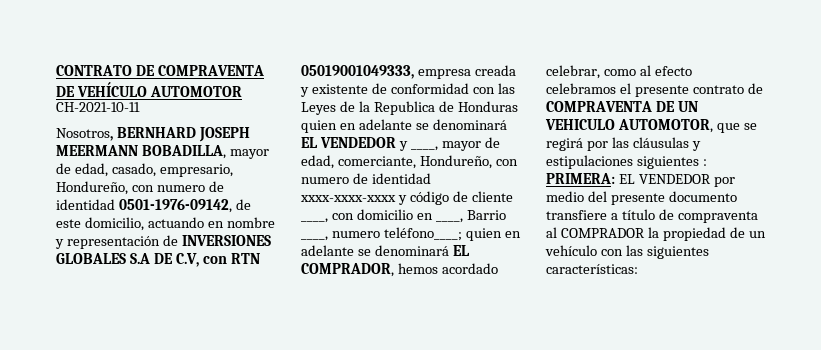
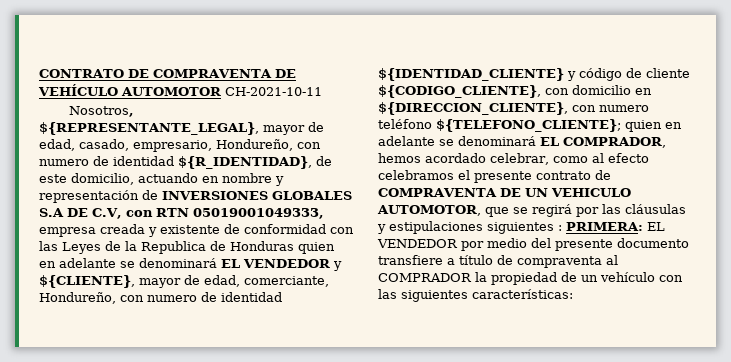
- Nosotros, BERNHARD JOSEPH MEERMANN BOBADILLA, mayor de edad, casado, empresario, Hondureño, con numero de identidad 0501-1976-09142, de este domicilio, actuando en nombre y representación de INVERSIONES GLOBALES S.A DE C.V, con RTN 05019001049333, empresa creada y existente de conformidad con las Leyes de la Republica de Honduras quien en adelante se denominará EL VENDEDOR y ____, mayor de edad, comerciante, Hondureño, con numero de identidad xxxx-xxxx-xxxx y código de cliente ____, con domicilio en ____, Barrio ____, numero teléfono____;
+ Nosotros, ${REPRESENTANTE_LEGAL}, mayor de edad, casado, empresario, Hondureño, con numero de identidad ${R_IDENTIDAD}, de este domicilio, actuando en nombre y representación de INVERSIONES GLOBALES S.A DE C.V, con RTN 05019001049333, empresa creada y existente de conformidad con las Leyes de la Republica de Honduras quien en adelante se denominará EL VENDEDOR y ${CLIENTE}, mayor de edad, comerciante, Hondureño, con numero de identidad ${IDENTIDAD_CLIENTE} y código de cliente ${CODIGO_CLIENTE}, con domicilio en ${DIRECCION_CLIENTE}, con numero teléfono ${TELEFONO_CLIENTE};

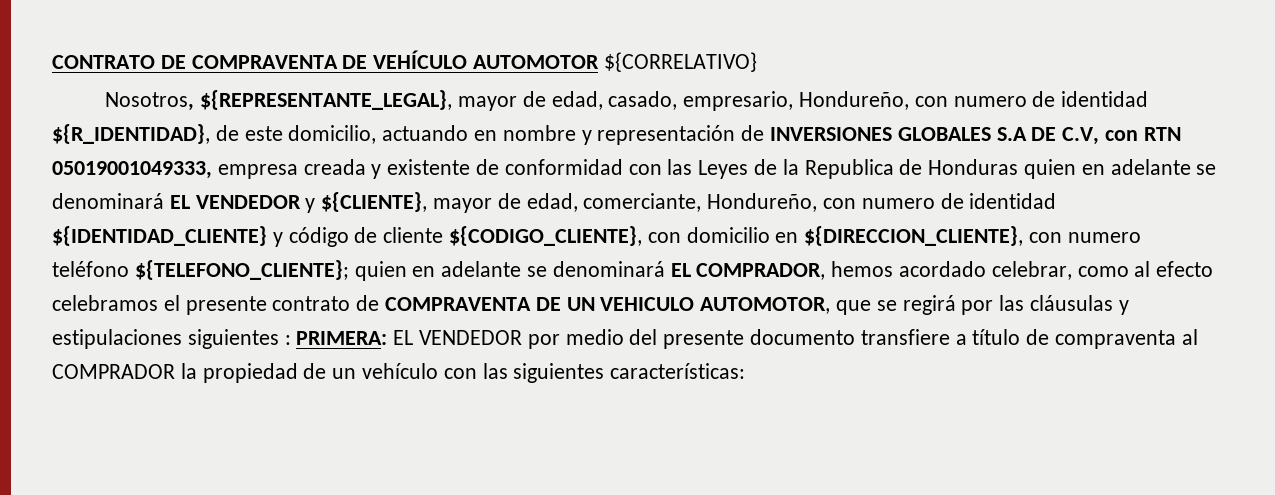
- CONTRATO DE COMPRAVENTA DE VEHÍCULO AUTOMOTOR CH-2021-10-11
+ CONTRATO DE COMPRAVENTA DE VEHÍCULO AUTOMOTOR ${CORRELATIVO}

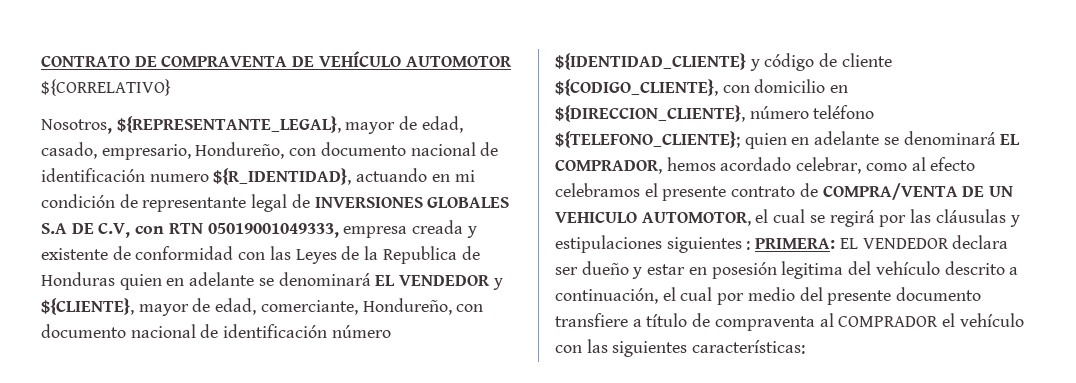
- Nosotros, ${REPRESENTANTE_LEGAL}, mayor de edad, casado, empresario, Hondureño, con numero de identidad ${R_IDENTIDAD}, de este domicilio, actuando en nombre y representación de INVERSIONES GLOBALES S.A DE C.V, con RTN 05019001049333, empresa creada y existente de conformidad con las Leyes de la Republica de Honduras quien en adelante se denominará EL VENDEDOR y ${CLIENTE}, mayor de edad, comerciante, Hondureño, con numero de identidad ${IDENTIDAD_CLIENTE} y código de cliente ${CODIGO_CLIENTE}, con domicilio en ${DIRECCION_CLIENTE}, con numero teléfono ${TELEFONO_CLIENTE};
+ Nosotros, ${REPRESENTANTE_LEGAL}, mayor de edad, casado, empresario, Hondureño, con documento nacional de identificación numero ${R_IDENTIDAD}, actuando en mi condición de representante legal de INVERSIONES GLOBALES S.A DE C.V, con RTN 05019001049333, empresa creada y existente de conformidad con las Leyes de la Republica de Honduras quien en adelante se denominará EL VENDEDOR y ${CLIENTE}, mayor de edad, comerciante, Hondureño, con documento nacional de identificación número ${IDENTIDAD_CLIENTE} y código de cliente ${CODIGO_CLIENTE}, con domicilio en ${DIRECCION_CLIENTE}, número teléfono ${TELEFONO_CLIENTE};
- quien en adelante se denominará EL COMPRADOR, hemos acordado celebrar, como al efecto celebramos el presente contrato de COMPRAVENTA DE UN VEHICULO AUTOMOTOR, que se regirá por las cláusulas y estipulaciones siguientes :
+ quien en adelante se denominará EL COMPRADOR, hemos acordado celebrar, como al efecto celebramos el presente contrato de COMPRA/VENTA DE UN VEHICULO AUTOMOTOR, el cual se regirá por las cláusulas y estipulaciones siguientes :
- EL VENDEDOR por medio del presente documento transfiere a título de compraventa al COMPRADOR la propiedad de un vehículo con las siguientes características:
+ EL VENDEDOR declara ser dueño y estar en posesión legitima del vehículo descrito a continuación, el cual por medio del presente documento transfiere a título de compraventa al COMPRADOR el vehículo con las siguientes características:

